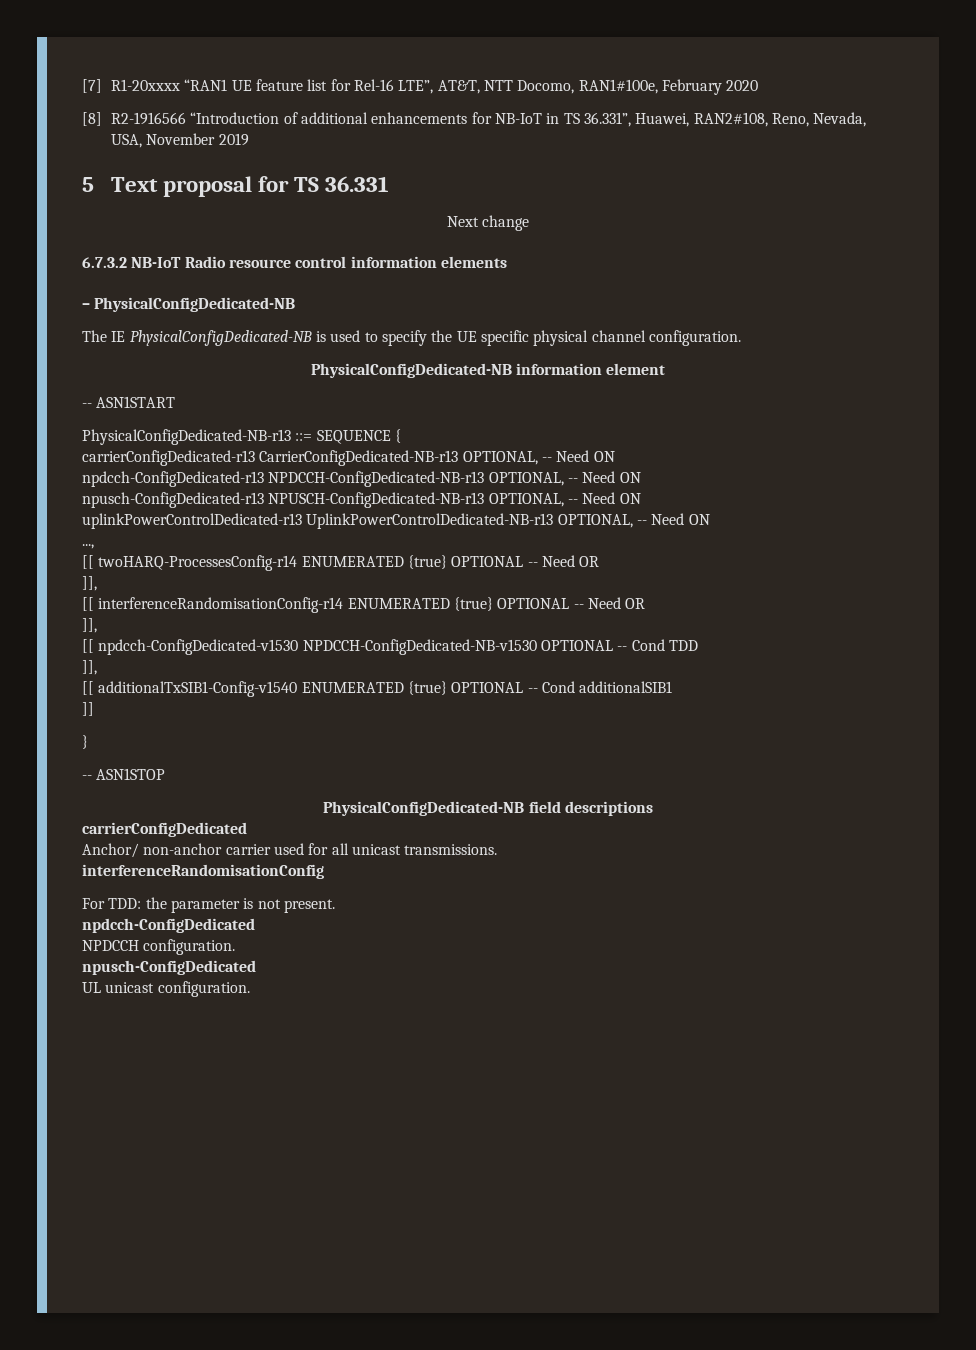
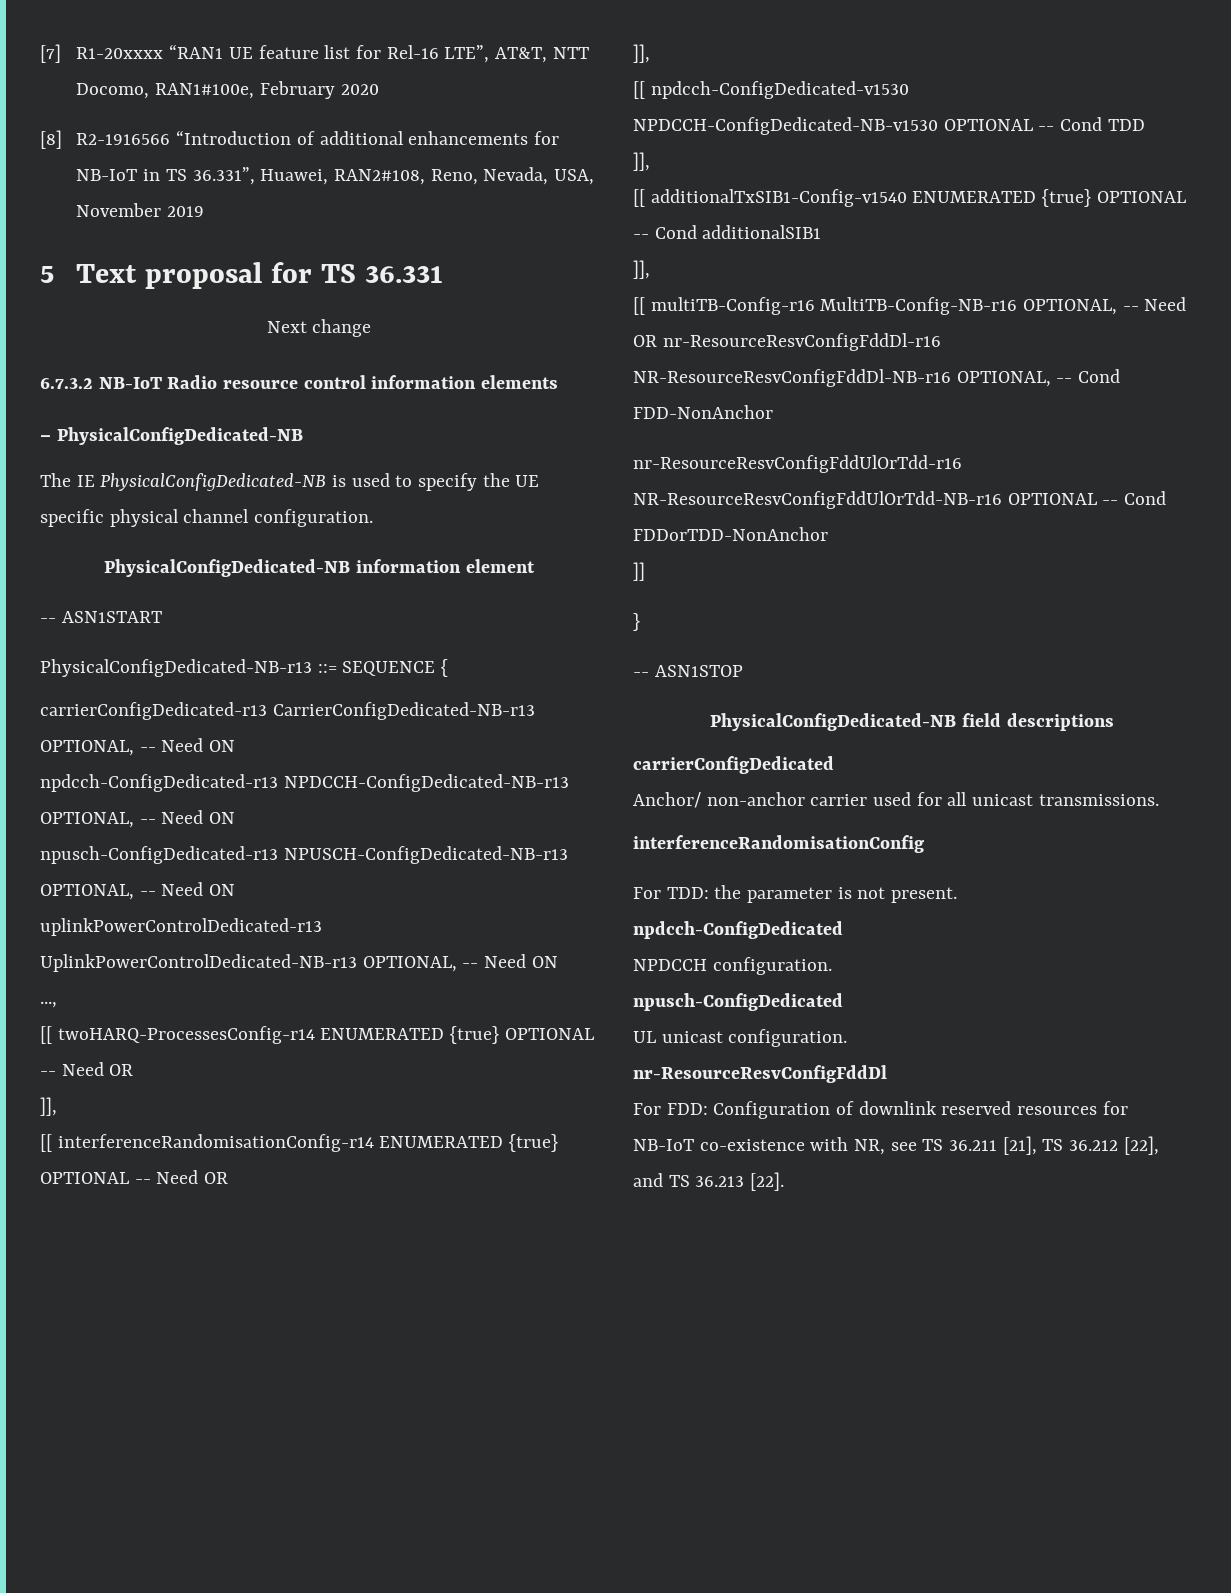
  [[ additionalTxSIB1-Config-v1540 ENUMERATED {true} OPTIONAL -- Cond additionalSIB1
+ ]],
+ [[ multiTB-Config-r16 MultiTB-Config-NB-r16 OPTIONAL, -- Need OR nr-ResourceResvConfigFddDl-r16 NR-ResourceResvConfigFddDl-NB-r16 OPTIONAL, -- Cond FDD-NonAnchor
+ nr-ResourceResvConfigFddUlOrTdd-r16 NR-ResourceResvConfigFddUlOrTdd-NB-r16 OPTIONAL -- Cond FDDorTDD-NonAnchor
+ nr-ResourceResvConfigFddDl
+ For FDD: Configuration of downlink reserved resources for NB-IoT co-existence with NR, see TS 36.211 [21], TS 36.212 [22], and TS 36.213 [22].

